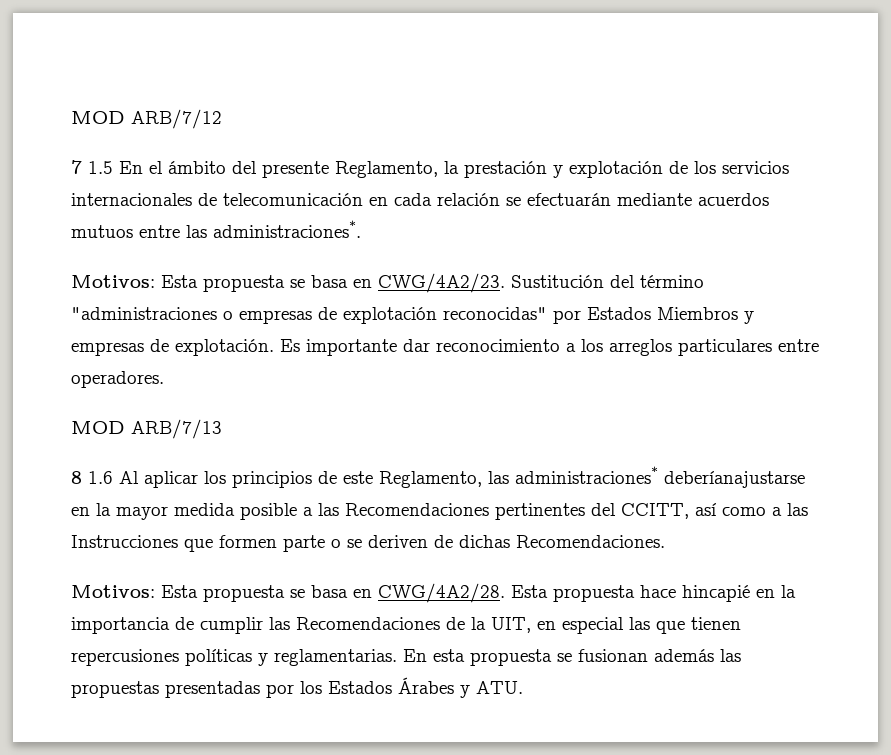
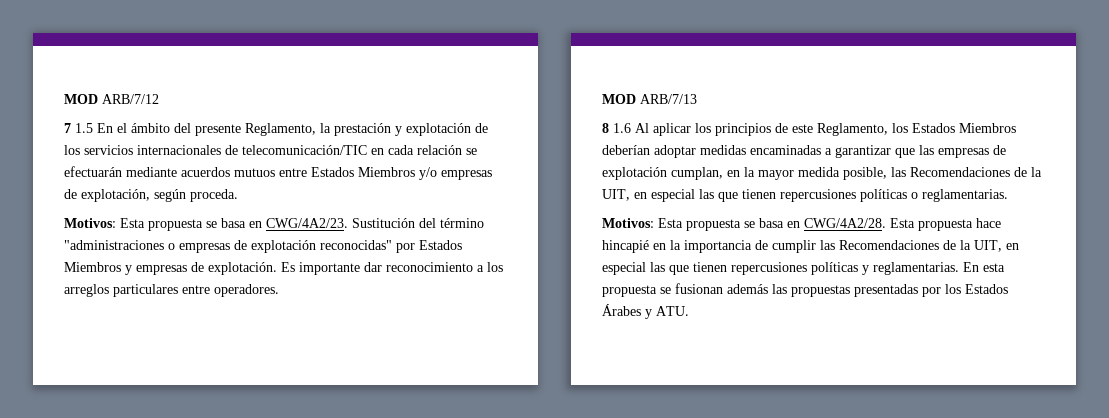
- 7 1.5 En el ámbito del presente Reglamento, la prestación y explotación de los servicios internacionales de telecomunicación en cada relación se efectuarán mediante acuerdos mutuos entre las administraciones*.
+ 7 1.5 En el ámbito del presente Reglamento, la prestación y explotación de los servicios internacionales de telecomunicación/TIC en cada relación se efectuarán mediante acuerdos mutuos entre Estados Miembros y/o empresas de explotación, según proceda.
- 8 1.6 Al aplicar los principios de este Reglamento, las administraciones* deberíanajustarse en la mayor medida posible a las Recomendaciones pertinentes del CCITT, así como a las Instrucciones que formen parte o se deriven de dichas Recomendaciones.
+ 8 1.6 Al aplicar los principios de este Reglamento, los Estados Miembros deberían adoptar medidas encaminadas a garantizar que las empresas de explotación cumplan, en la mayor medida posible, las Recomendaciones de la UIT, en especial las que tienen repercusiones políticas o reglamentarias.

